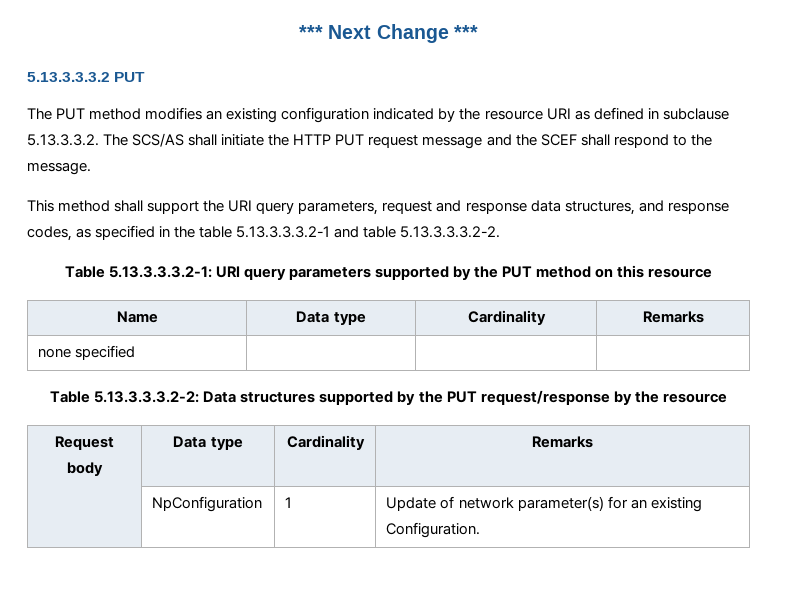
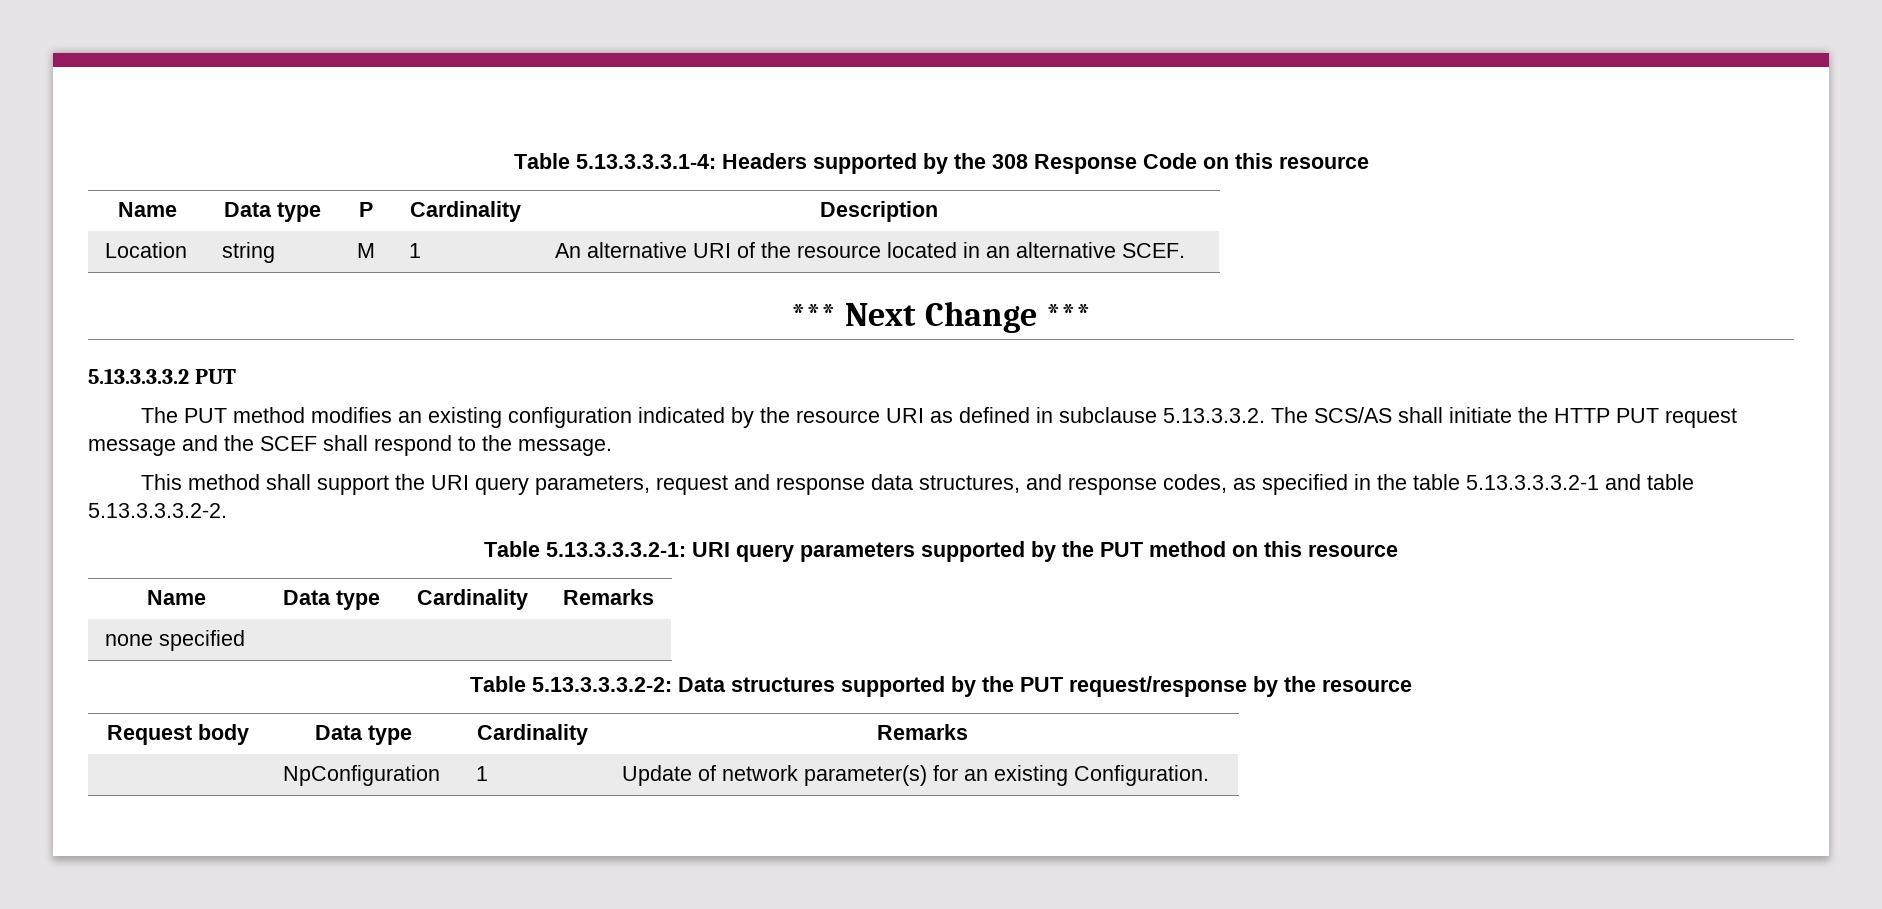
+ Table 5.13.3.3.3.1-4: Headers supported by the 308 Response Code on this resource
+ Name | Data type | P | Cardinality | Description
+ Location | string | M | 1 | An alternative URI of the resource located in an alternative SCEF.

